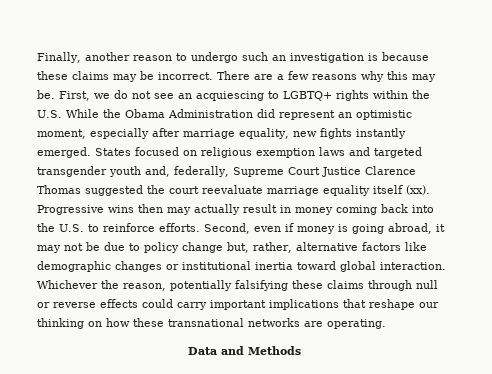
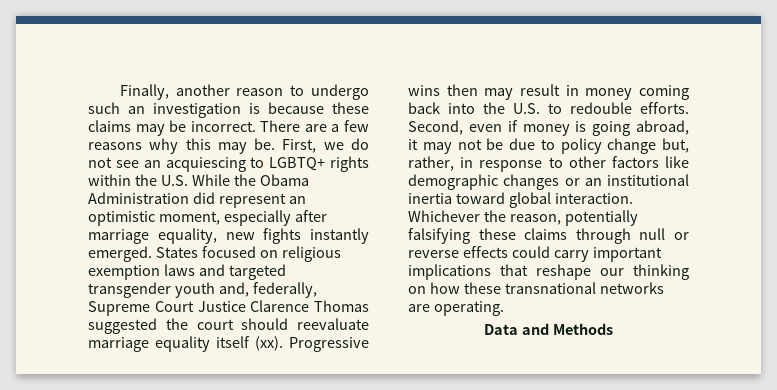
- States focused on religious exemption laws and targeted transgender youth and, federally, Supreme Court Justice Clarence Thomas suggested the court reevaluate marriage equality itself (xx).
+ States focused on religious exemption laws and targeted transgender youth and, federally, Supreme Court Justice Clarence Thomas suggested the court should reevaluate marriage equality itself (xx).
- Progressive wins then may actually result in money coming back into the U.S. to reinforce efforts.
+ Progressive wins then may result in money coming back into the U.S. to redouble efforts.
- Second, even if money is going abroad, it may not be due to policy change but, rather, alternative factors like demographic changes or institutional inertia toward global interaction.
+ Second, even if money is going abroad, it may not be due to policy change but, rather, in response to other factors like demographic changes or an institutional inertia toward global interaction.

